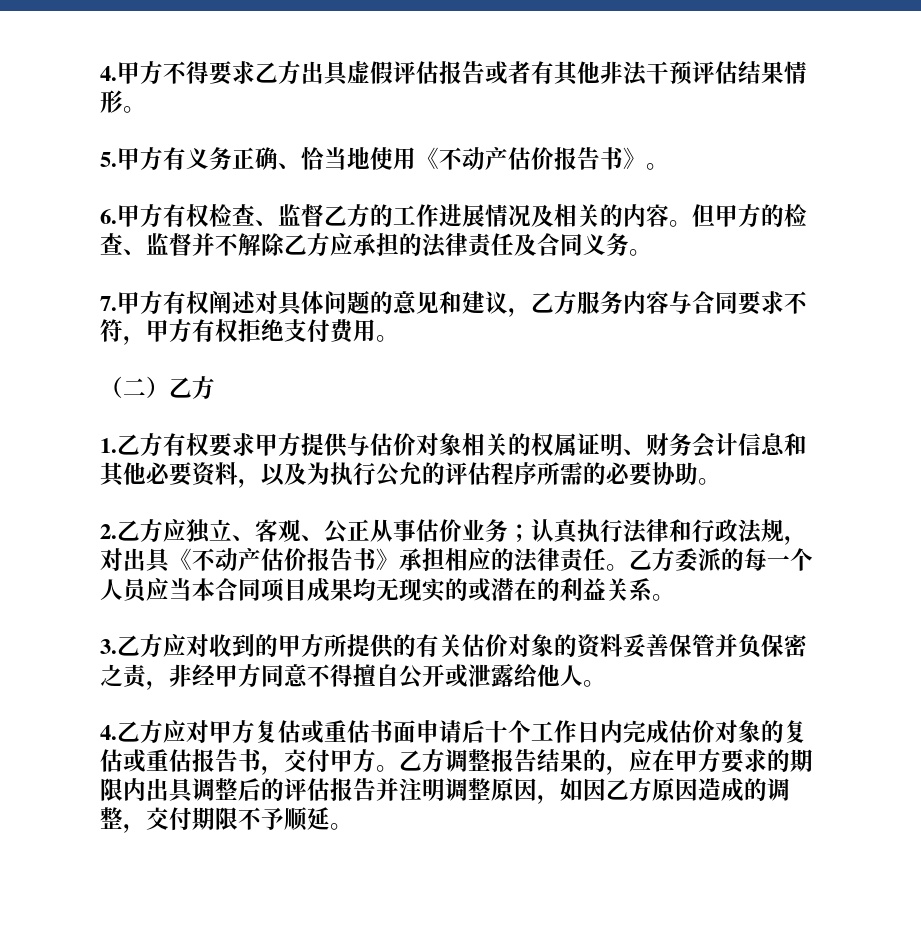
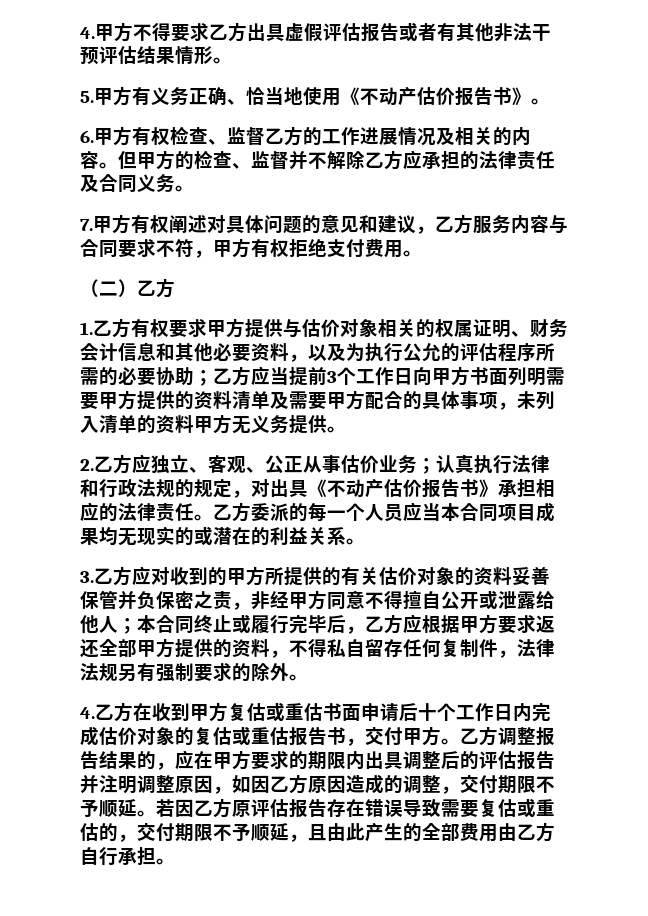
- 1.乙方有权要求甲方提供与估价对象相关的权属证明、财务会计信息和其他必要资料，以及为执行公允的评估程序所需的必要协助。
+ 1.乙方有权要求甲方提供与估价对象相关的权属证明、财务会计信息和其他必要资料，以及为执行公允的评估程序所需的必要协助；乙方应当提前3个工作日向甲方书面列明需要甲方提供的资料清单及需要甲方配合的具体事项，未列入清单的资料甲方无义务提供。
- 2.乙方应独立、客观、公正从事估价业务；认真执行法律和行政法规，对出具《不动产估价报告书》承担相应的法律责任。
+ 2.乙方应独立、客观、公正从事估价业务；认真执行法律和行政法规的规定，对出具《不动产估价报告书》承担相应的法律责任。
- 3.乙方应对收到的甲方所提供的有关估价对象的资料妥善保管并负保密之责，非经甲方同意不得擅自公开或泄露给他人。
+ 3.乙方应对收到的甲方所提供的有关估价对象的资料妥善保管并负保密之责，非经甲方同意不得擅自公开或泄露给他人；本合同终止或履行完毕后，乙方应根据甲方要求返还全部甲方提供的资料，不得私自留存任何复制件，法律法规另有强制要求的除外。
- 4.乙方应对甲方复估或重估书面申请后十个工作日内完成估价对象的复估或重估报告书，交付甲方。
+ 4.乙方在收到甲方复估或重估书面申请后十个工作日内完成估价对象的复估或重估报告书，交付甲方。
+ 若因乙方原评估报告存在错误导致需要复估或重估的，交付期限不予顺延，且由此产生的全部费用由乙方自行承担。

